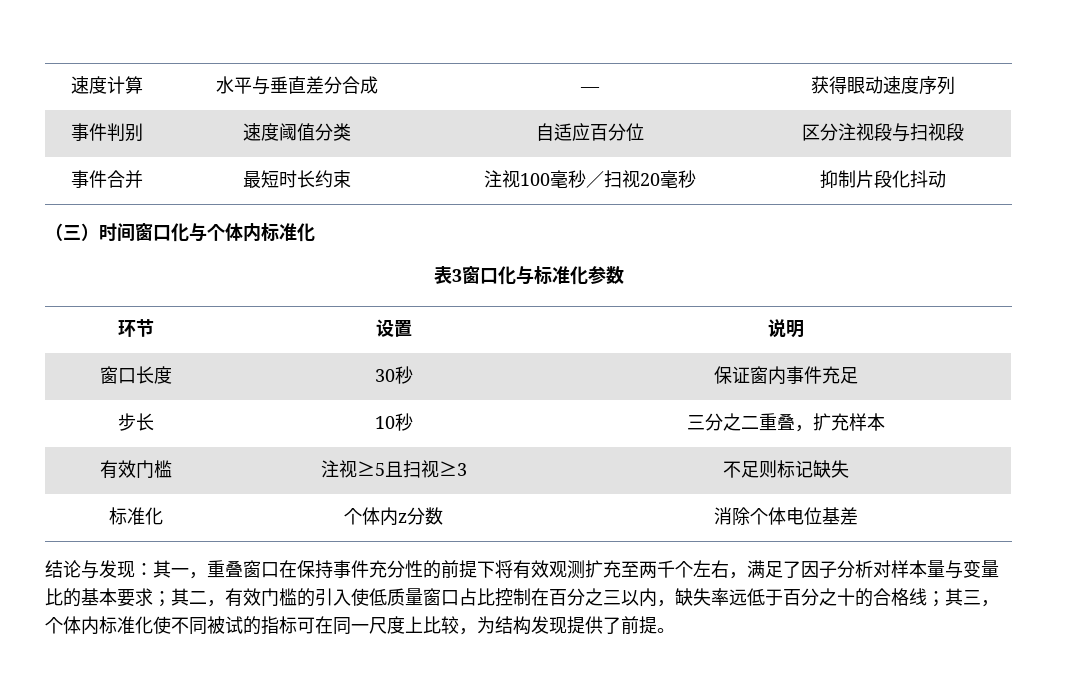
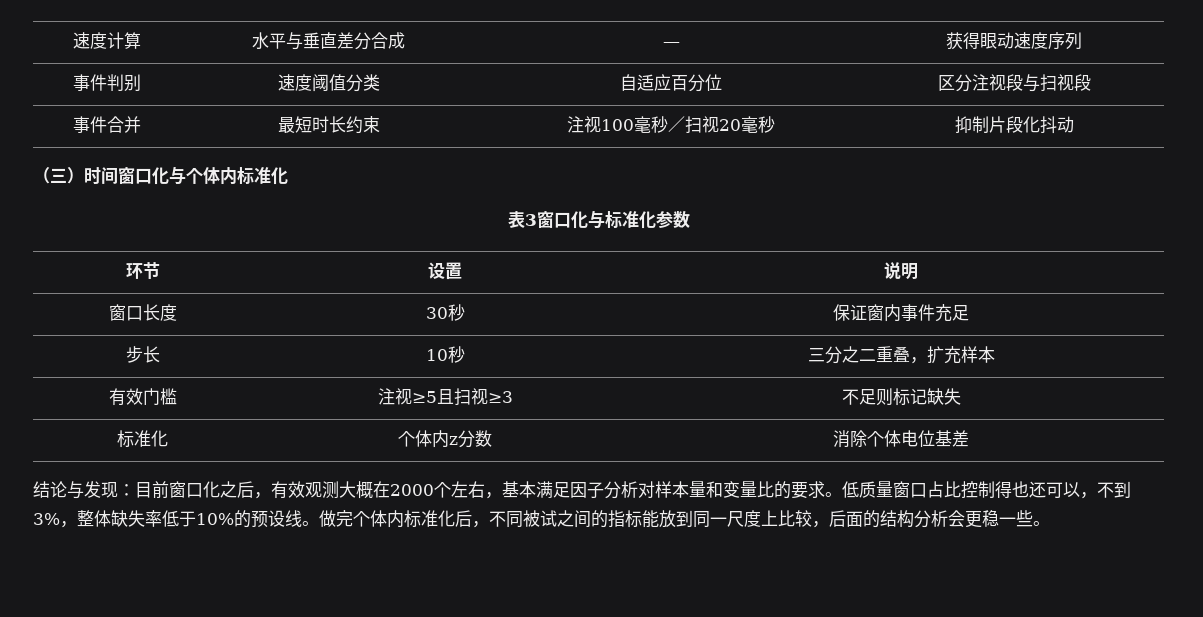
- 结论与发现：其一，重叠窗口在保持事件充分性的前提下将有效观测扩充至两千个左右，满足了因子分析对样本量与变量比的基本要求；其二，有效门槛的引入使低质量窗口占比控制在百分之三以内，缺失率远低于百分之十的合格线；其三，个体内标准化使不同被试的指标可在同一尺度上比较，为结构发现提供了前提。
+ 结论与发现：目前窗口化之后，有效观测大概在2000个左右，基本满足因子分析对样本量和变量比的要求。低质量窗口占比控制得也还可以，不到3%，整体缺失率低于10%的预设线。做完个体内标准化后，不同被试之间的指标能放到同一尺度上比较，后面的结构分析会更稳一些。

